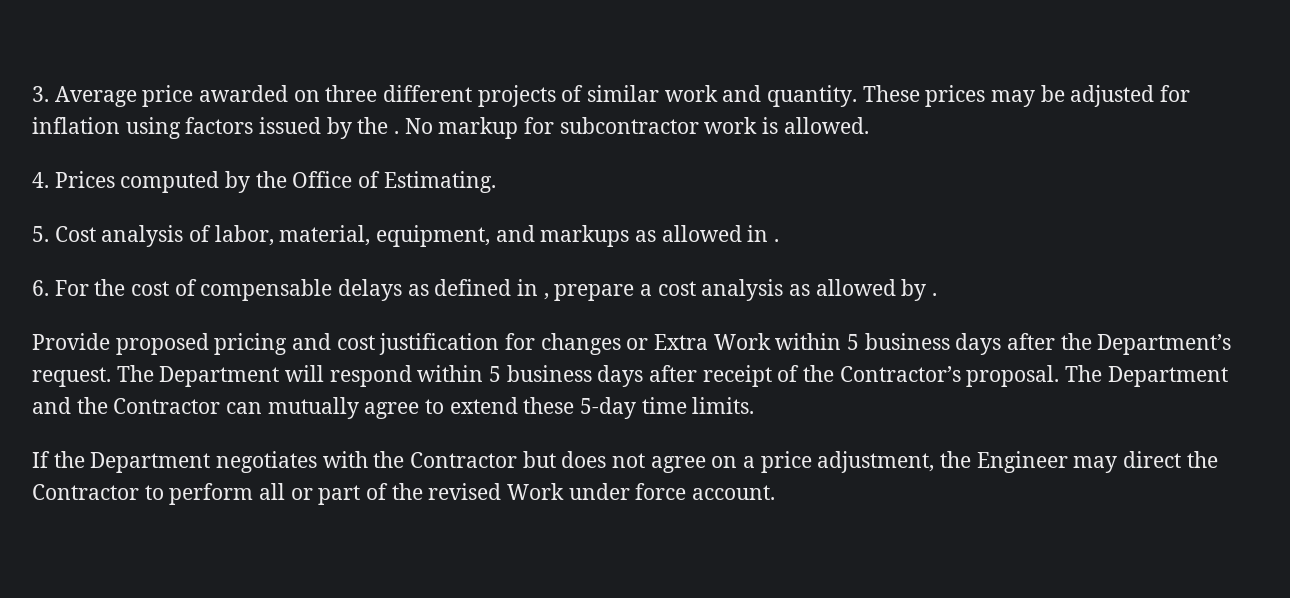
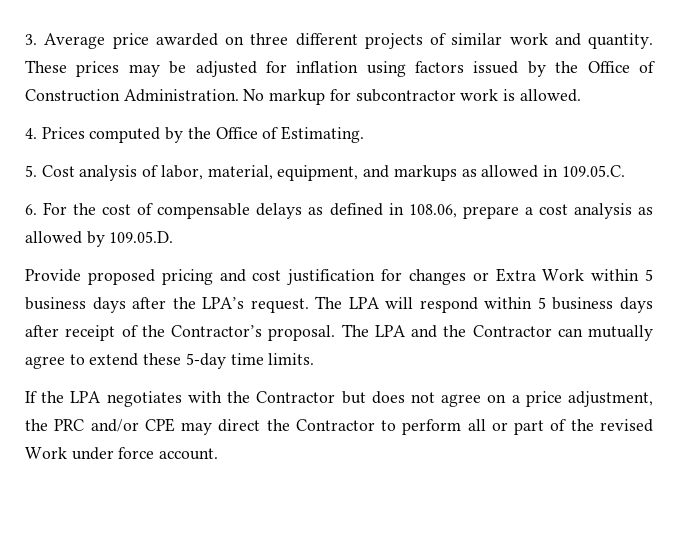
- These prices may be adjusted for inflation using factors issued by the .
+ These prices may be adjusted for inflation using factors issued by the Office of Construction Administration.
- 5. Cost analysis of labor, material, equipment, and markups as allowed in .
+ 5. Cost analysis of labor, material, equipment, and markups as allowed in 109.05.C.
- 6. For the cost of compensable delays as defined in , prepare a cost analysis as allowed by .
+ 6. For the cost of compensable delays as defined in 108.06, prepare a cost analysis as allowed by 109.05.D.
- Provide proposed pricing and cost justification for changes or Extra Work within 5 business days after the Department’s request.
+ Provide proposed pricing and cost justification for changes or Extra Work within 5 business days after the LPA’s request.
- The Department will respond within 5 business days after receipt of the Contractor’s proposal.
+ The LPA will respond within 5 business days after receipt of the Contractor’s proposal.
- The Department and the Contractor can mutually agree to extend these 5-day time limits.
+ The LPA and the Contractor can mutually agree to extend these 5-day time limits.
- If the Department negotiates with the Contractor but does not agree on a price adjustment, the Engineer may direct the Contractor to perform all or part of the revised Work under force account.
+ If the LPA negotiates with the Contractor but does not agree on a price adjustment, the PRC and/or CPE may direct the Contractor to perform all or part of the revised Work under force account.

